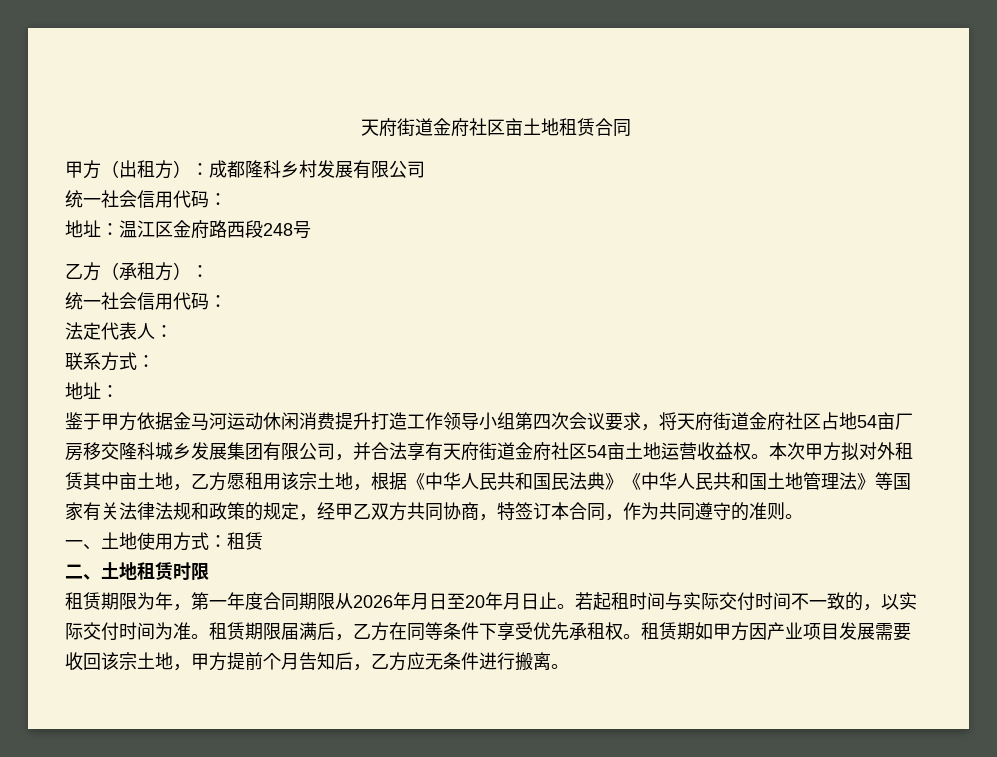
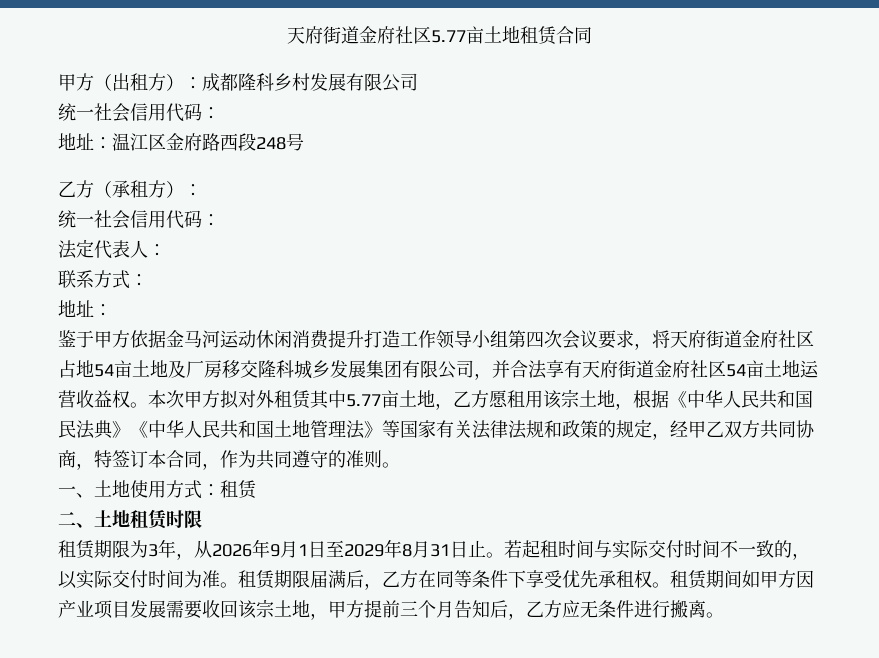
- 天府街道金府社区亩土地租赁合同
+ 天府街道金府社区5.77亩土地租赁合同
- 鉴于甲方依据金马河运动休闲消费提升打造工作领导小组第四次会议要求，将天府街道金府社区占地54亩厂房移交隆科城乡发展集团有限公司，并合法享有天府街道金府社区54亩土地运营收益权。
+ 鉴于甲方依据金马河运动休闲消费提升打造工作领导小组第四次会议要求，将天府街道金府社区占地54亩土地及厂房移交隆科城乡发展集团有限公司，并合法享有天府街道金府社区54亩土地运营收益权。
- 本次甲方拟对外租赁其中亩土地，乙方愿租用该宗土地，根据《中华人民共和国民法典》《中华人民共和国土地管理法》等国家有关法律法规和政策的规定，经甲乙双方共同协商，特签订本合同，作为共同遵守的准则。
+ 本次甲方拟对外租赁其中5.77亩土地，乙方愿租用该宗土地，根据《中华人民共和国民法典》《中华人民共和国土地管理法》等国家有关法律法规和政策的规定，经甲乙双方共同协商，特签订本合同，作为共同遵守的准则。
- 租赁期限为年，第一年度合同期限从2026年月日至20年月日止。
+ 租赁期限为3年，从2026年9月1日至2029年8月31日止。
- 租赁期如甲方因产业项目发展需要收回该宗土地，甲方提前个月告知后，乙方应无条件进行搬离。
+ 租赁期间如甲方因产业项目发展需要收回该宗土地，甲方提前三个月告知后，乙方应无条件进行搬离。

